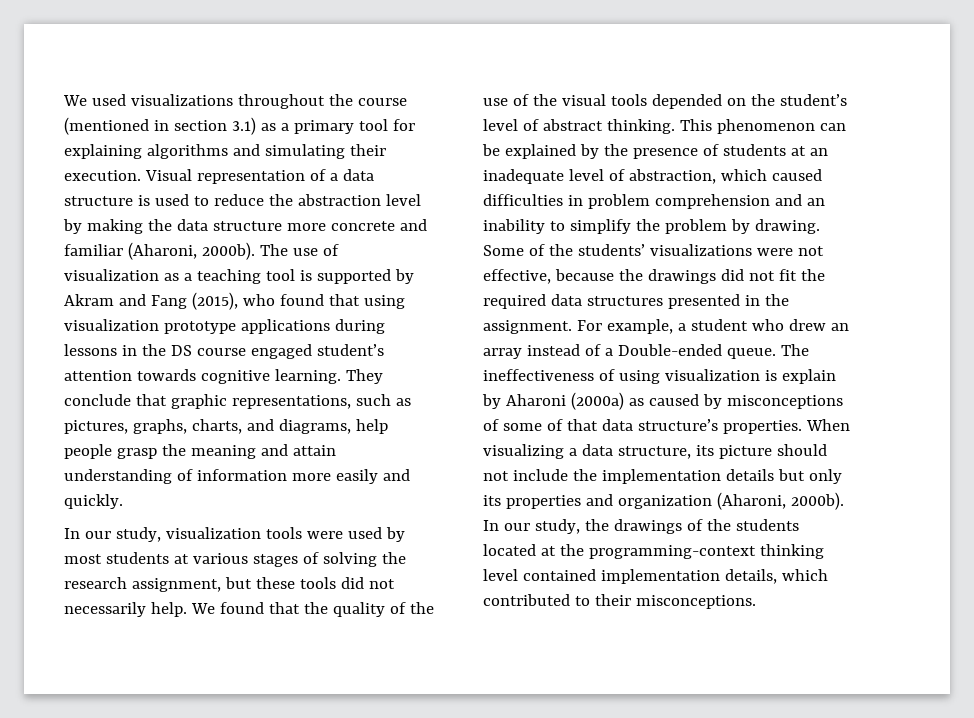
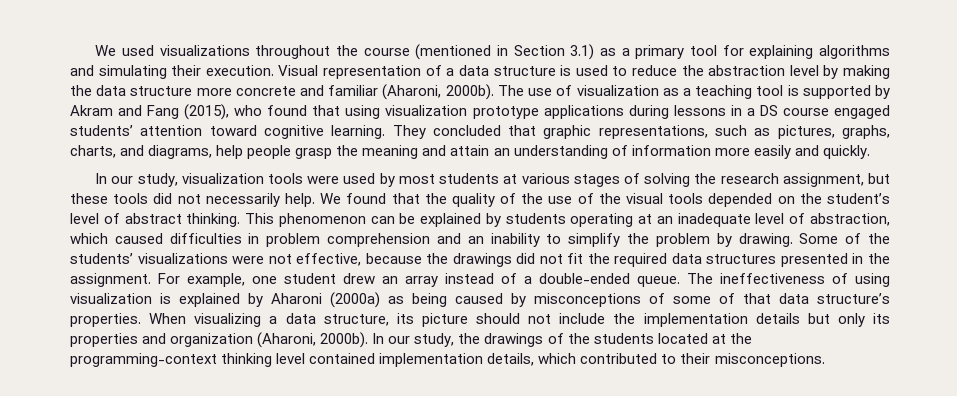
- We used visualizations throughout the course (mentioned in section 3.1) as a primary tool for explaining algorithms and simulating their execution.
+ We used visualizations throughout the course (mentioned in Section 3.1) as a primary tool for explaining algorithms and simulating their execution.
- The use of visualization as a teaching tool is supported by Akram and Fang (2015), who found that using visualization prototype applications during lessons in the DS course engaged student’s attention towards cognitive learning.
+ The use of visualization as a teaching tool is supported by Akram and Fang (2015), who found that using visualization prototype applications during lessons in a DS course engaged students’ attention toward cognitive learning.
- They conclude that graphic representations, such as pictures, graphs, charts, and diagrams, help people grasp the meaning and attain understanding of information more easily and quickly.
+ They concluded that graphic representations, such as pictures, graphs, charts, and diagrams, help people grasp the meaning and attain an understanding of information more easily and quickly.
- This phenomenon can be explained by the presence of students at an inadequate level of abstraction, which caused difficulties in problem comprehension and an inability to simplify the problem by drawing.
+ This phenomenon can be explained by students operating at an inadequate level of abstraction, which caused difficulties in problem comprehension and an inability to simplify the problem by drawing.
- For example, a student who drew an array instead of a Double-ended queue.
+ For example, one student drew an array instead of a double-ended queue.
- The ineffectiveness of using visualization is explain by Aharoni (2000a) as caused by misconceptions of some of that data structure’s properties.
+ The ineffectiveness of using visualization is explained by Aharoni (2000a) as being caused by misconceptions of some of that data structure’s properties.

